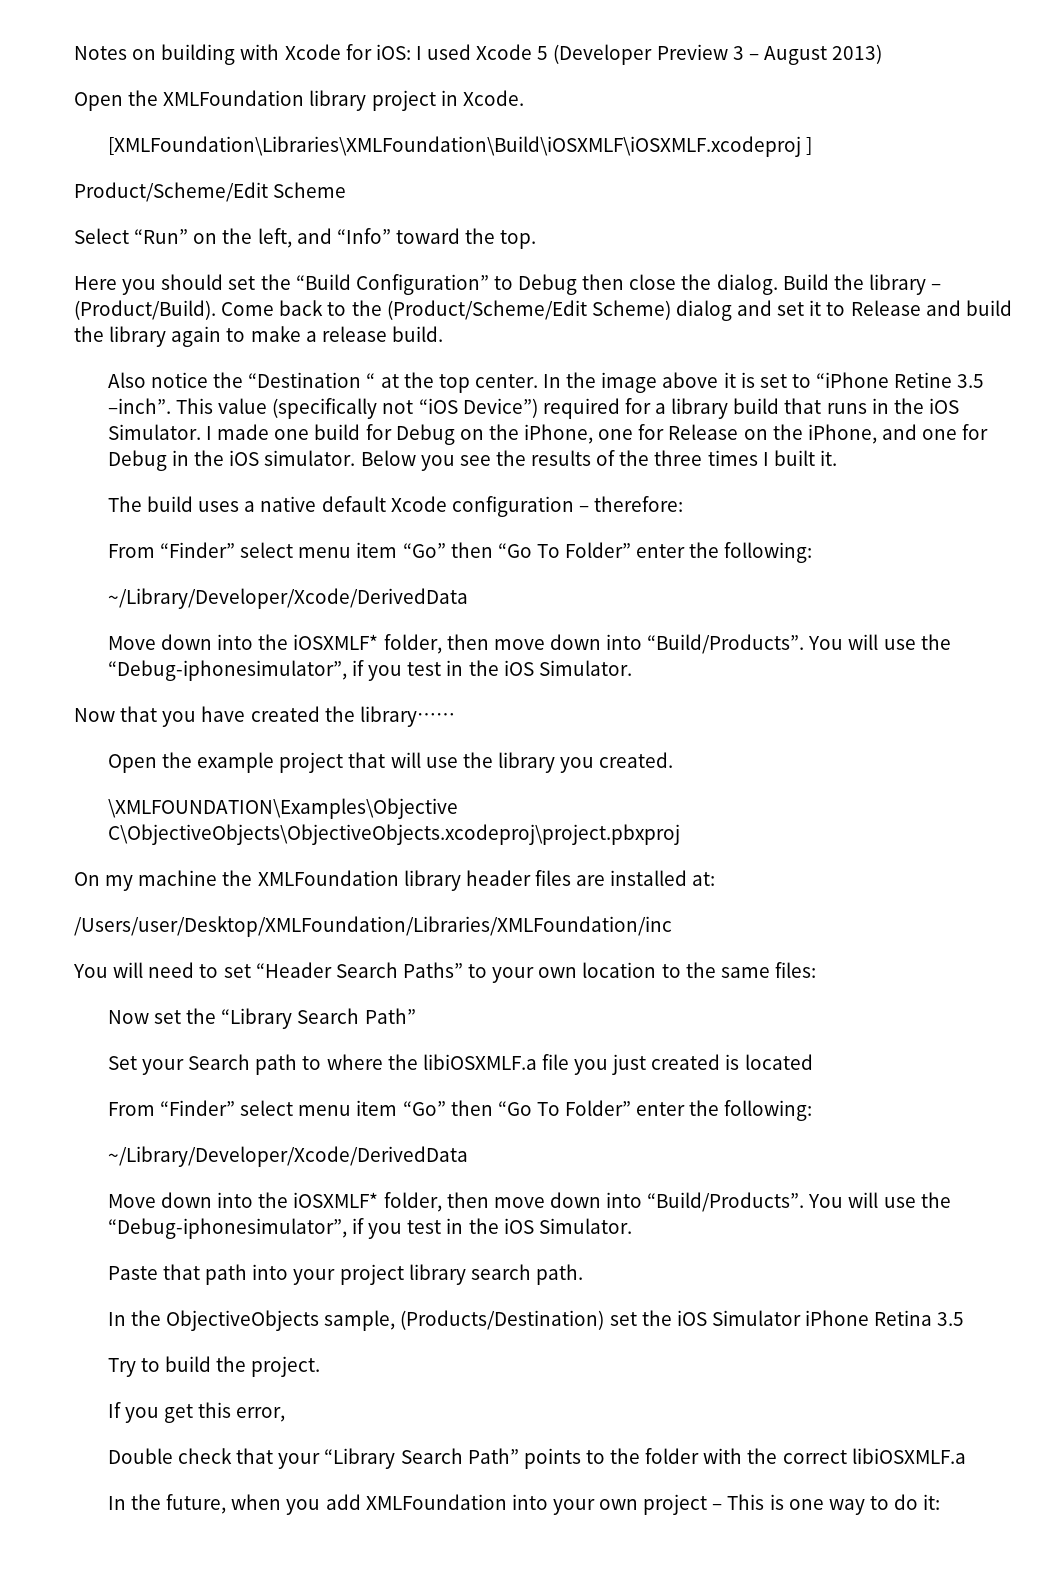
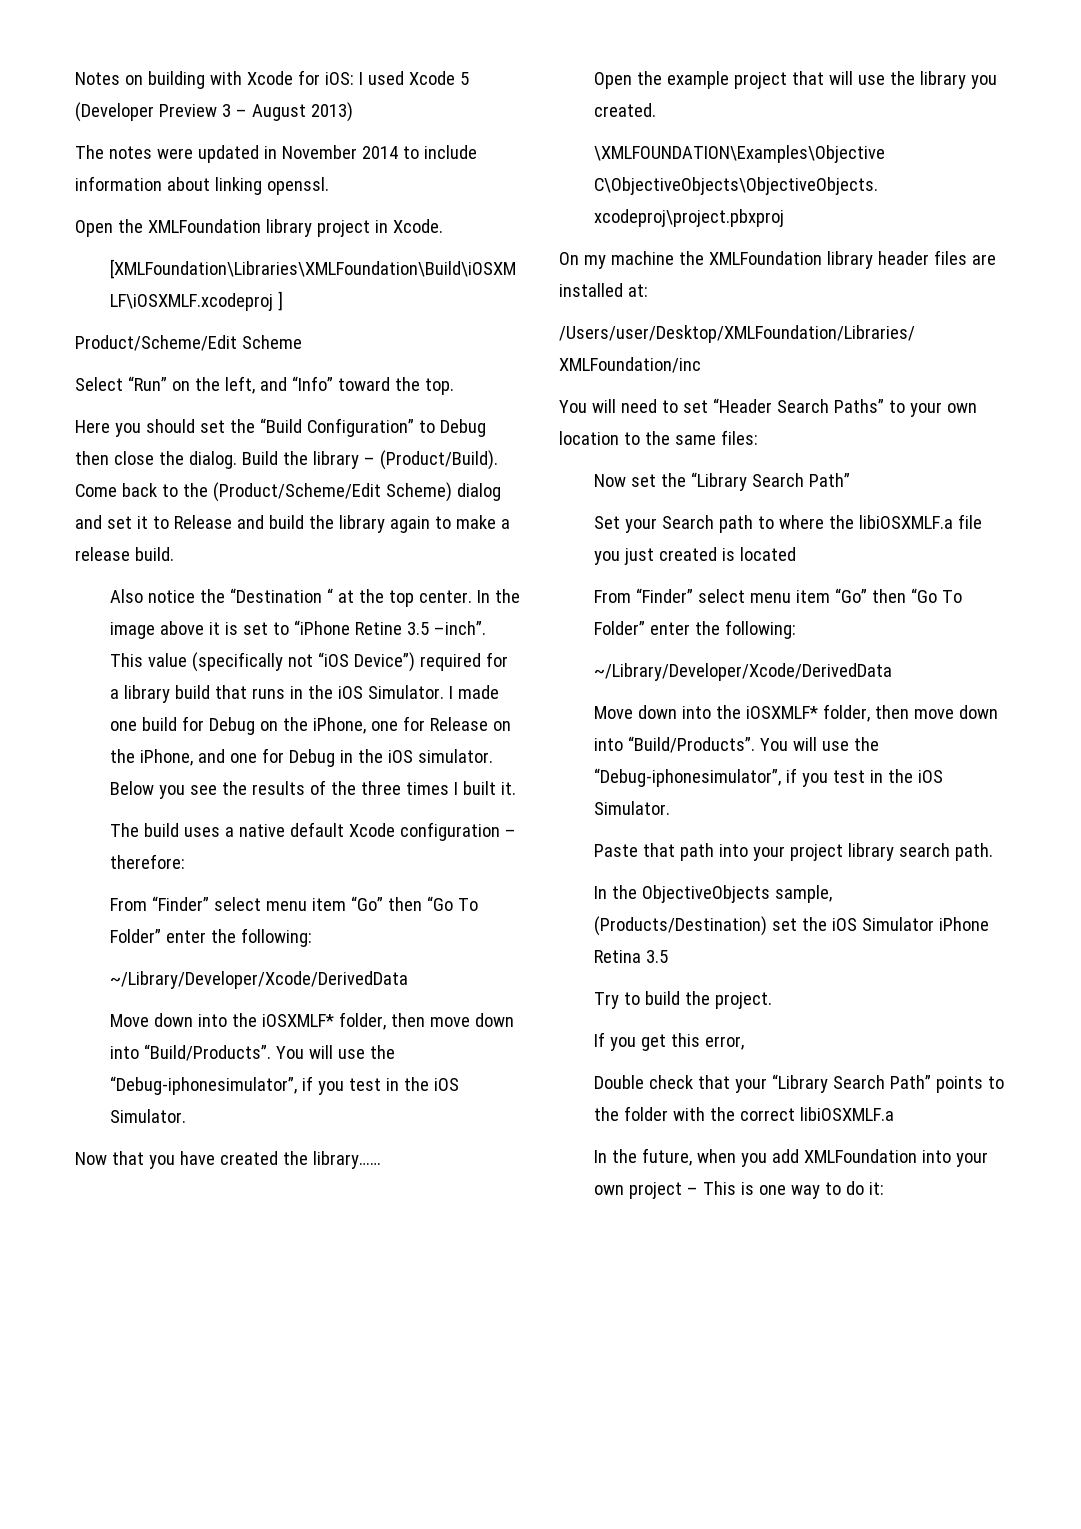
+ The notes were updated in November 2014 to include information about linking openssl.

